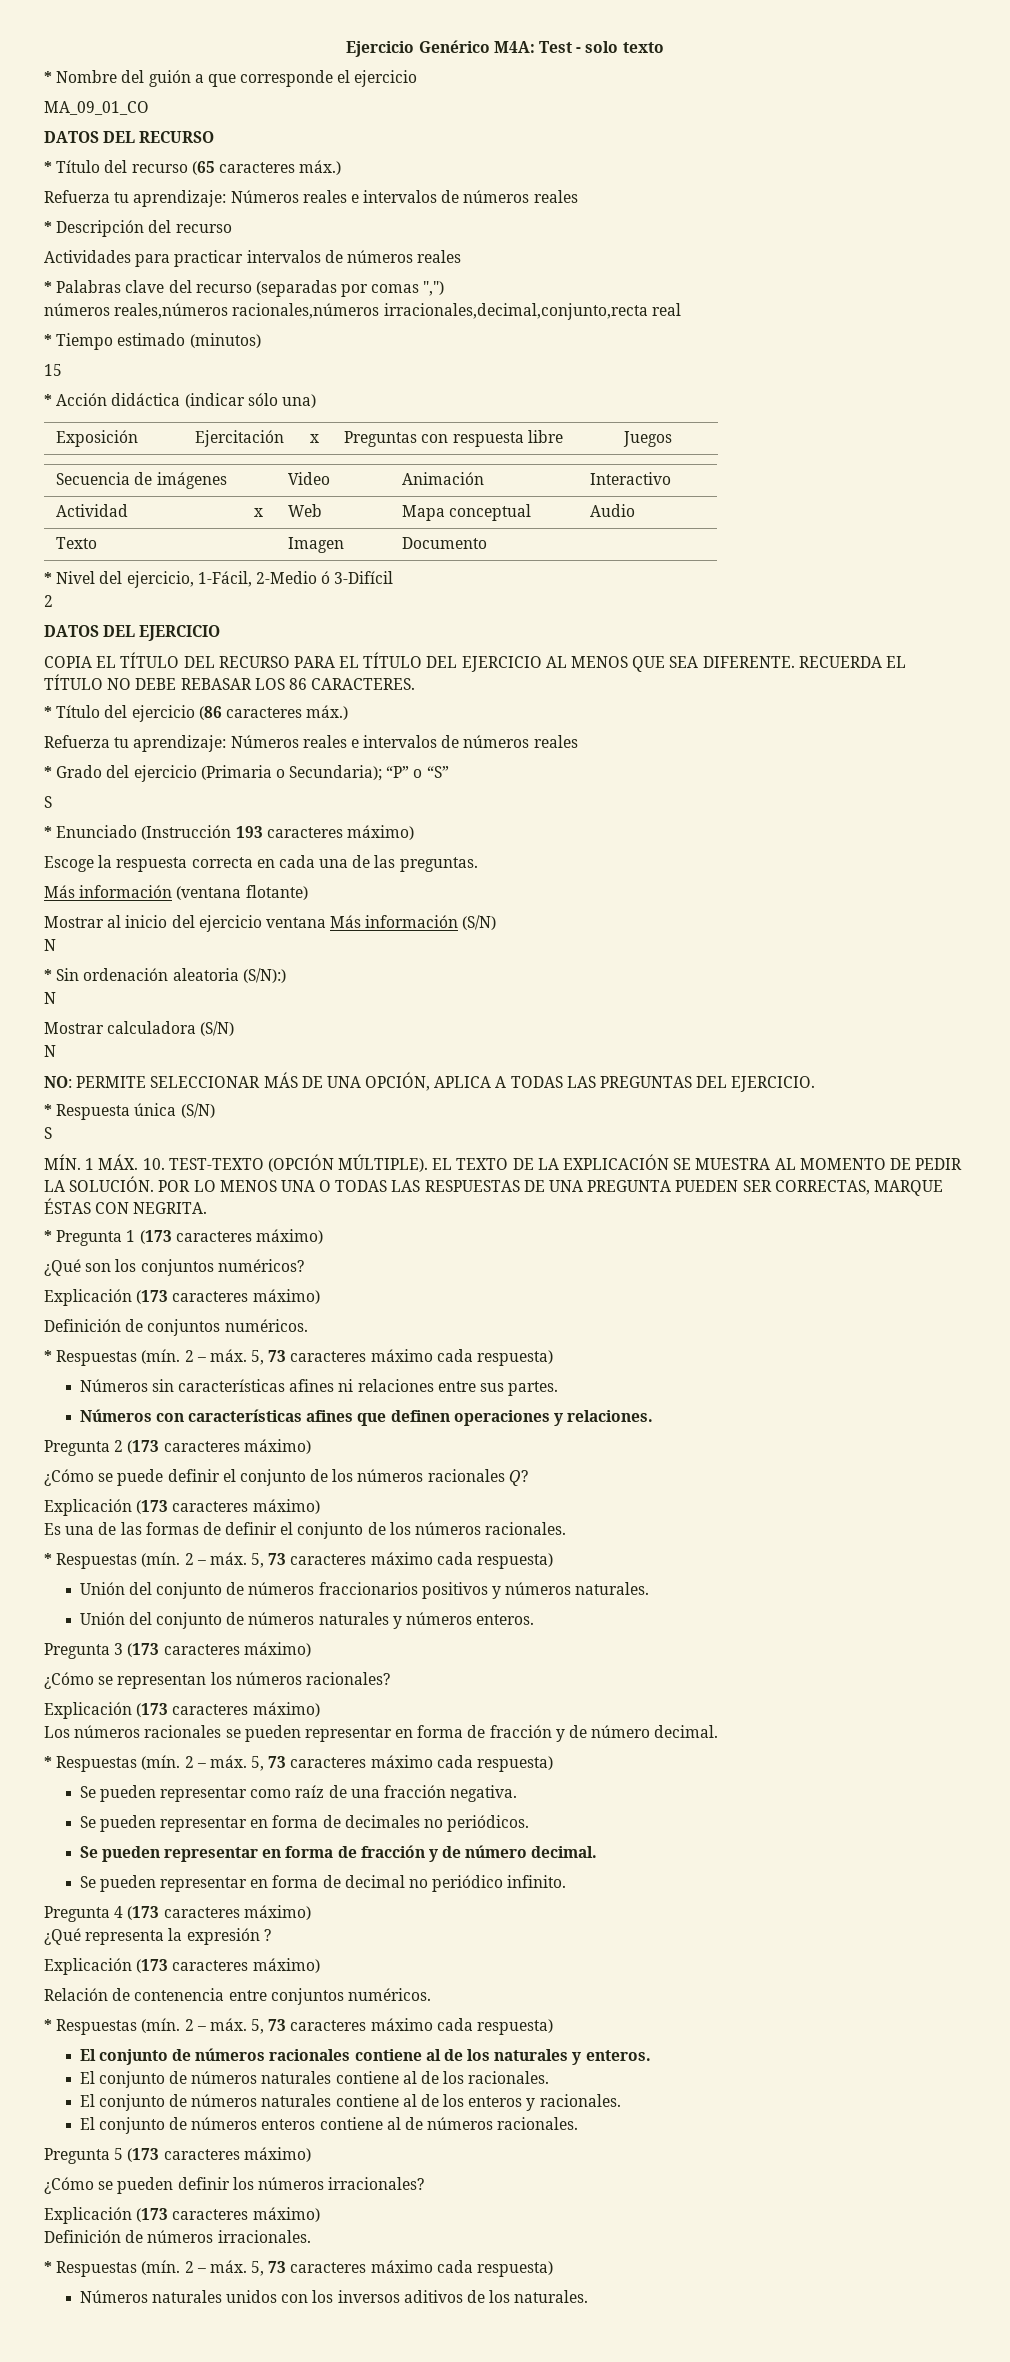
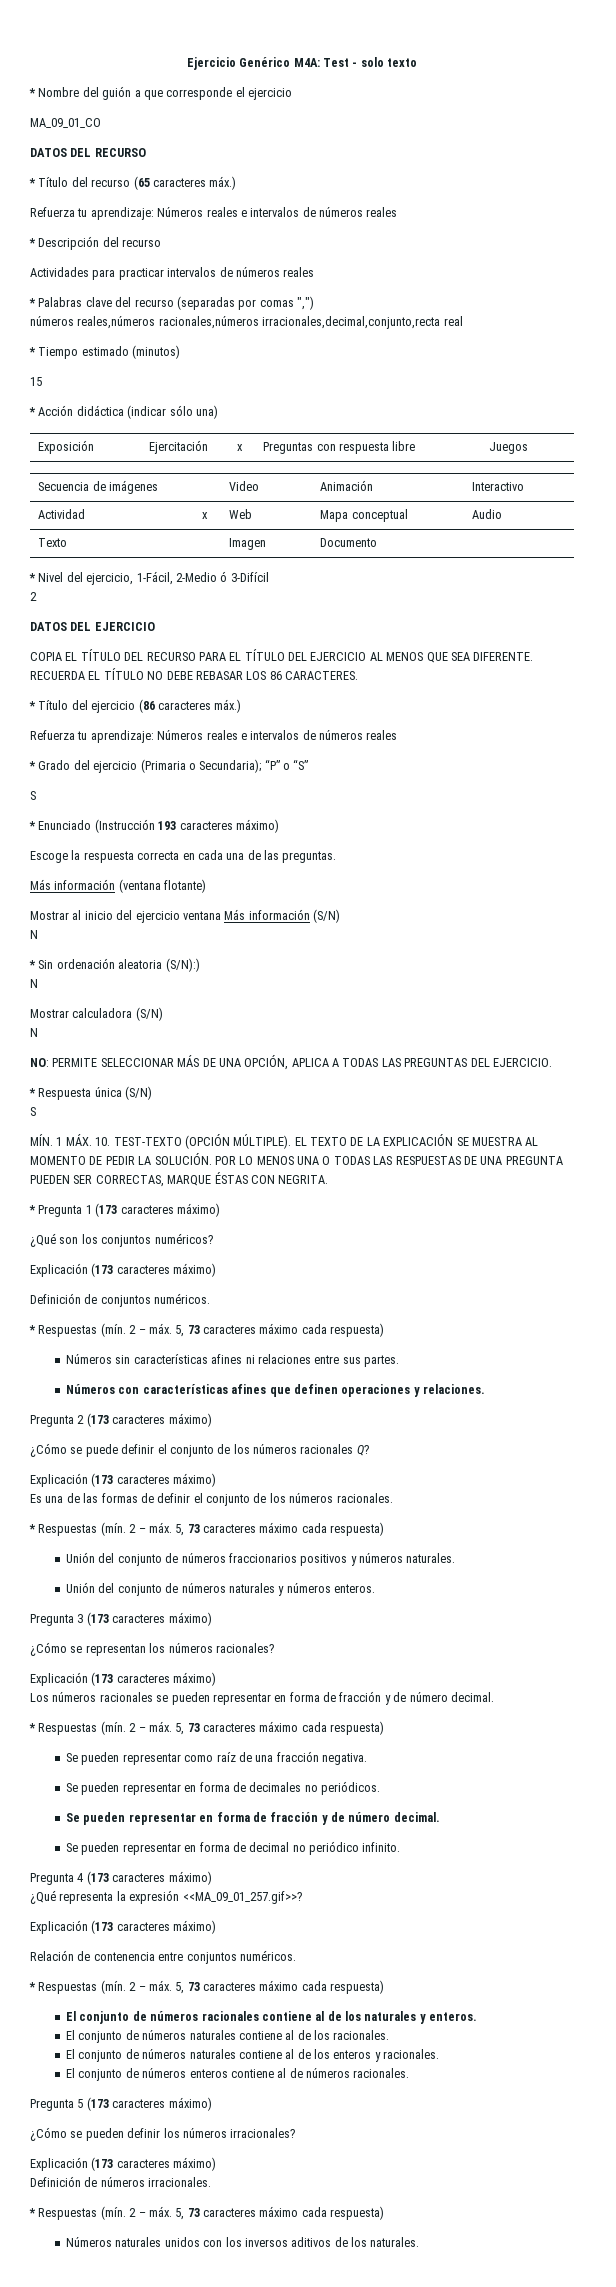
- ¿Qué representa la expresión ?
+ ¿Qué representa la expresión <<MA_09_01_257.gif>>?

